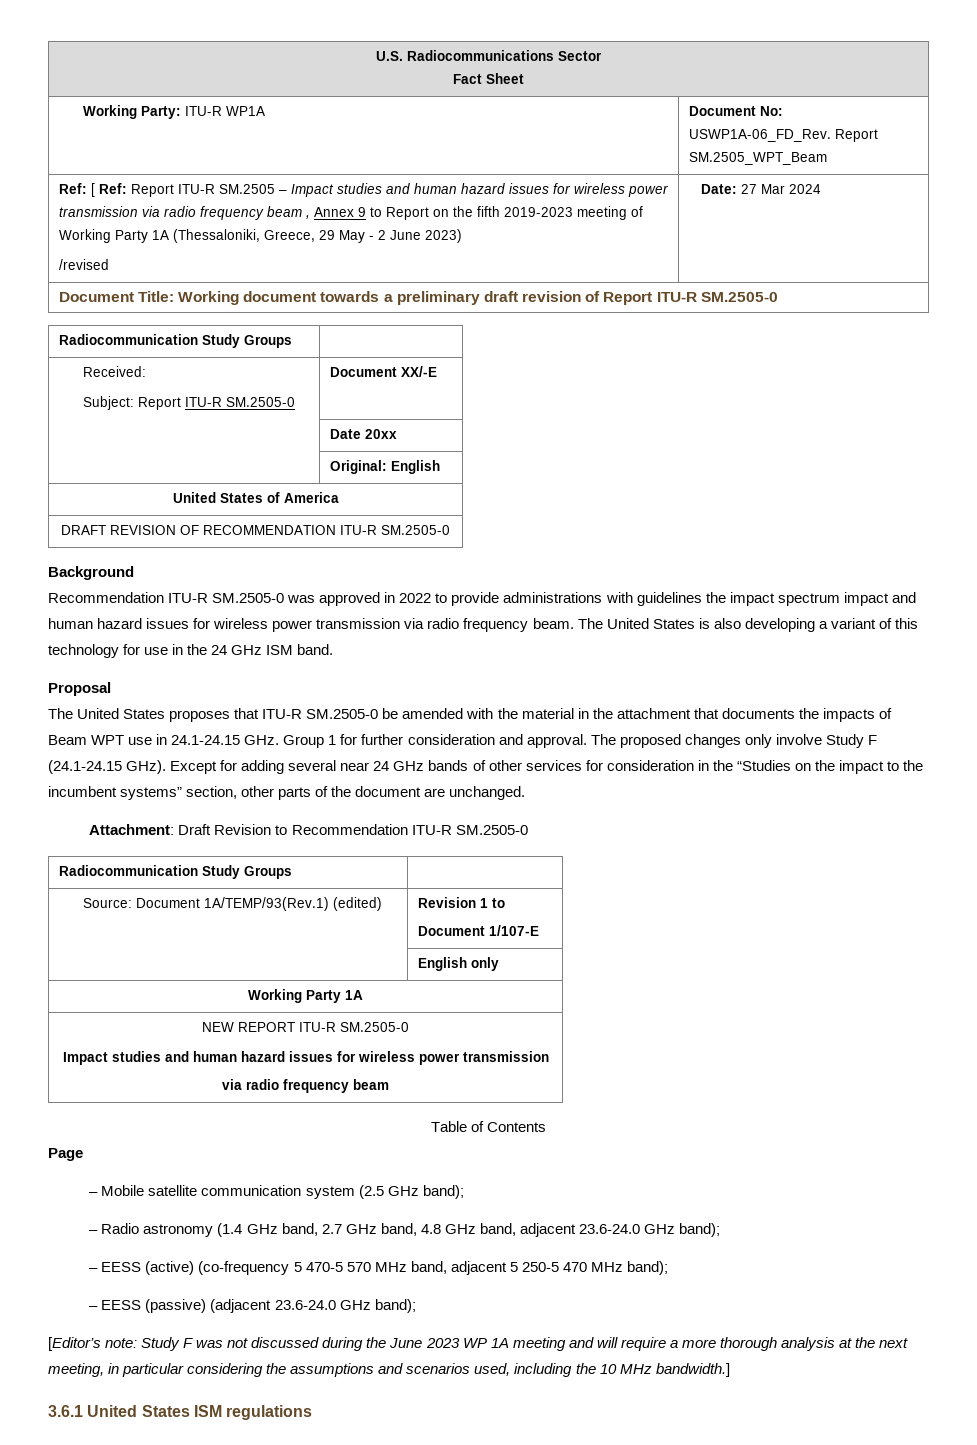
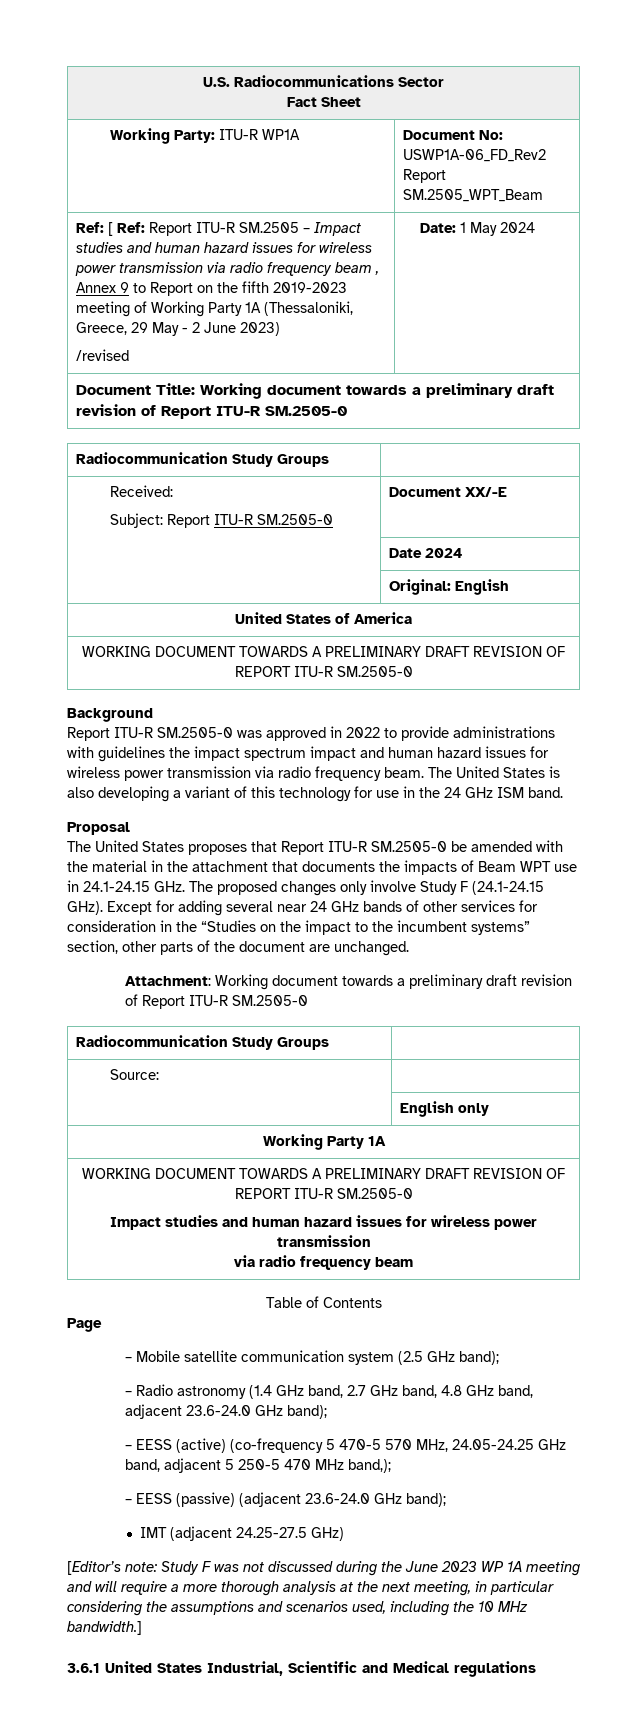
- Working Party: ITU-R WP1A | Document No: USWP1A-06_FD_Rev. Report SM.2505_WPT_Beam
+ Working Party: ITU-R WP1A | Document No: USWP1A-06_FD_Rev2 Report SM.2505_WPT_Beam
- Date: 27 Mar 2024
+ Date: 1 May 2024
- | Date 20xx
+ | Date 2024
  United States of America
- DRAFT REVISION OF RECOMMENDATION ITU-R SM.2505-0
+ WORKING DOCUMENT TOWARDS A PRELIMINARY DRAFT REVISION OF REPORT ITU-R SM.2505-0
- Recommendation ITU-R SM.2505-0 was approved in 2022 to provide administrations with guidelines the impact spectrum impact and human hazard issues for wireless power transmission via radio frequency beam.
+ Report ITU-R SM.2505-0 was approved in 2022 to provide administrations with guidelines the impact spectrum impact and human hazard issues for wireless power transmission via radio frequency beam.
- The United States proposes that ITU-R SM.2505-0 be amended with the material in the attachment that documents the impacts of Beam WPT use in 24.1-24.15 GHz. Group 1 for further consideration and approval. The proposed changes only involve Study F (24.1-24.15 GHz).
+ The United States proposes that Report ITU-R SM.2505-0 be amended with the material in the attachment that documents the impacts of Beam WPT use in 24.1-24.15 GHz. The proposed changes only involve Study F (24.1-24.15 GHz).
- Attachment: Draft Revision to Recommendation ITU-R SM.2505-0
+ Attachment: Working document towards a preliminary draft revision of Report ITU-R SM.2505-0
- Source: Document 1A/TEMP/93(Rev.1) (edited) | Revision 1 to
- Document 1/107-E
+ Source: |
  | English only
  Working Party 1A
- NEW REPORT ITU-R SM.2505-0
+ WORKING DOCUMENT TOWARDS A PRELIMINARY DRAFT REVISION OF REPORT ITU-R SM.2505-0
- – EESS (active) (co-frequency 5 470-5 570 MHz band, adjacent 5 250-5 470 MHz band);
+ – EESS (active) (co-frequency 5 470-5 570 MHz, 24.05-24.25 GHz band, adjacent 5 250-5 470 MHz band,);
+ IMT (adjacent 24.25-27.5 GHz)
- 3.6.1 United States ISM regulations
+ 3.6.1 United States Industrial, Scientific and Medical regulations

